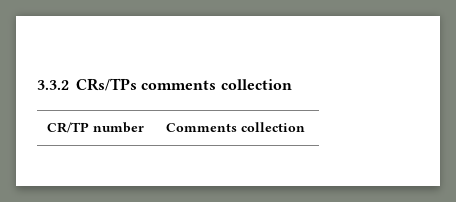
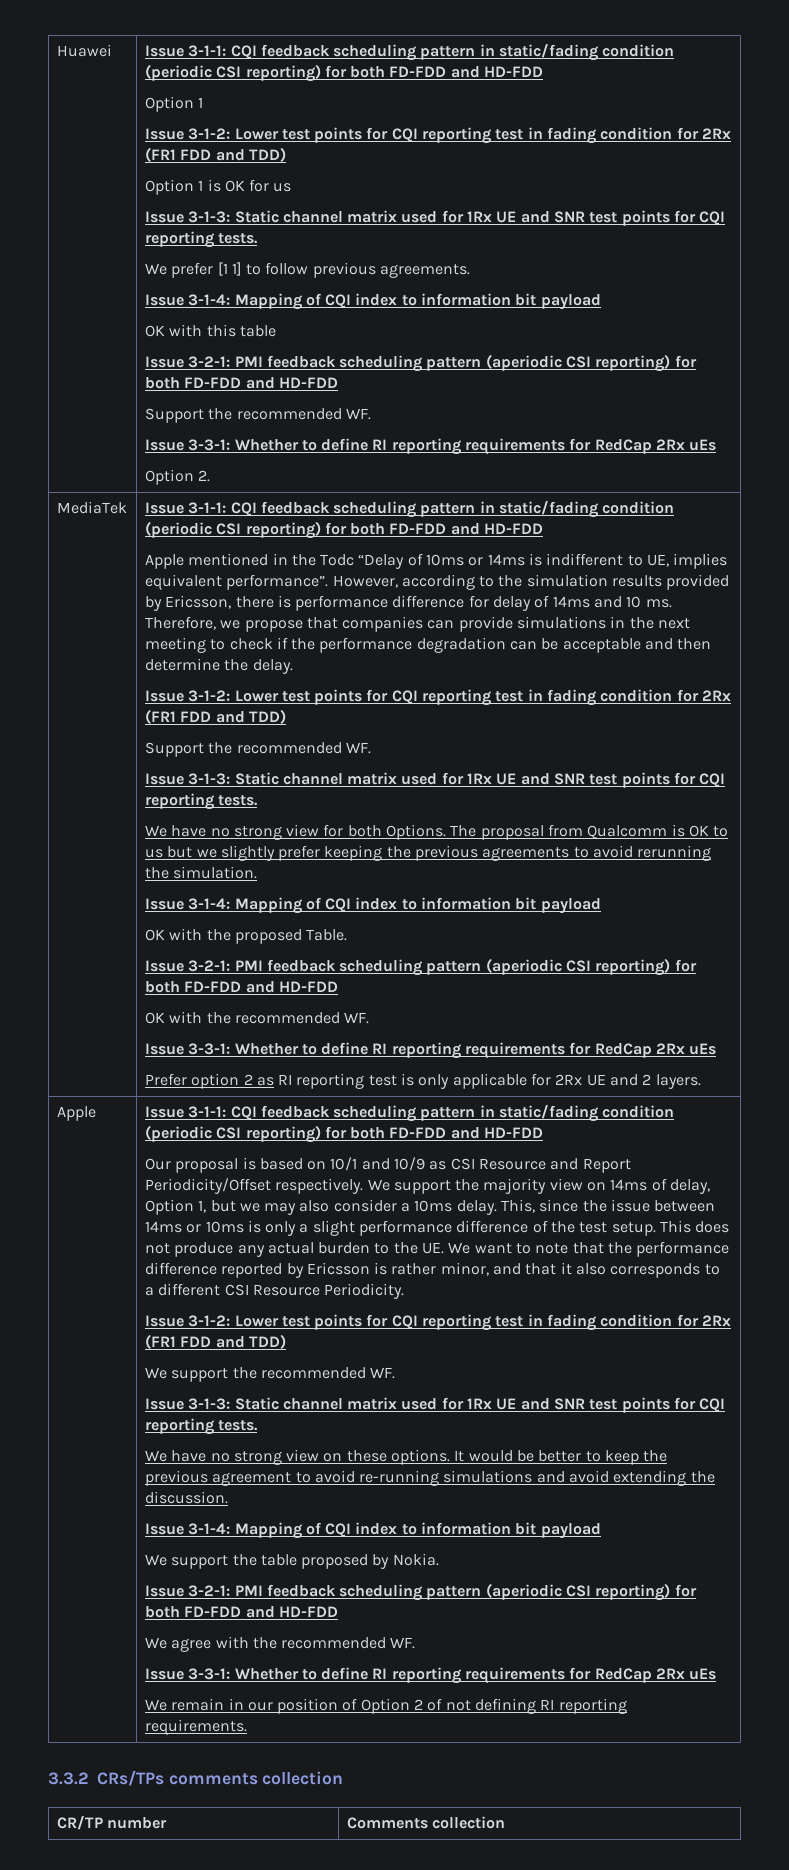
+ Huawei | Issue 3-1-1: CQI feedback scheduling pattern in static/fading condition (periodic CSI reporting) for both FD-FDD and HD-FDD
+ Option 1
+ Issue 3-1-2: Lower test points for CQI reporting test in fading condition for 2Rx (FR1 FDD and TDD)
+ Option 1 is OK for us
+ Issue 3-1-3: Static channel matrix used for 1Rx UE and SNR test points for CQI reporting tests.
+ We prefer [1 1] to follow previous agreements.
+ Issue 3-1-4: Mapping of CQI index to information bit payload
+ OK with this table
+ Issue 3-2-1: PMI feedback scheduling pattern (aperiodic CSI reporting) for both FD-FDD and HD-FDD
+ Support the recommended WF.
+ Issue 3-3-1: Whether to define RI reporting requirements for RedCap 2Rx uEs
+ Option 2.
+ MediaTek | Issue 3-1-1: CQI feedback scheduling pattern in static/fading condition (periodic CSI reporting) for both FD-FDD and HD-FDD
+ Apple mentioned in the Todc “Delay of 10ms or 14ms is indifferent to UE, implies equivalent performance”. However, according to the simulation results provided by Ericsson, there is performance difference for delay of 14ms and 10 ms. Therefore, we propose that companies can provide simulations in the next meeting to check if the performance degradation can be acceptable and then determine the delay.
+ Issue 3-1-2: Lower test points for CQI reporting test in fading condition for 2Rx (FR1 FDD and TDD)
+ Support the recommended WF.
+ Issue 3-1-3: Static channel matrix used for 1Rx UE and SNR test points for CQI reporting tests.
+ We have no strong view for both Options. The proposal from Qualcomm is OK to us but we slightly prefer keeping the previous agreements to avoid rerunning the simulation.
+ Issue 3-1-4: Mapping of CQI index to information bit payload
+ OK with the proposed Table.
+ Issue 3-2-1: PMI feedback scheduling pattern (aperiodic CSI reporting) for both FD-FDD and HD-FDD
+ OK with the recommended WF.
+ Issue 3-3-1: Whether to define RI reporting requirements for RedCap 2Rx uEs
+ Prefer option 2 as RI reporting test is only applicable for 2Rx UE and 2 layers.
+ Apple | Issue 3-1-1: CQI feedback scheduling pattern in static/fading condition (periodic CSI reporting) for both FD-FDD and HD-FDD
+ Our proposal is based on 10/1 and 10/9 as CSI Resource and Report Periodicity/Offset respectively. We support the majority view on 14ms of delay, Option 1, but we may also consider a 10ms delay. This, since the issue between 14ms or 10ms is only a slight performance difference of the test setup. This does not produce any actual burden to the UE. We want to note that the performance difference reported by Ericsson is rather minor, and that it also corresponds to a different CSI Resource Periodicity.
+ Issue 3-1-2: Lower test points for CQI reporting test in fading condition for 2Rx (FR1 FDD and TDD)
+ We support the recommended WF.
+ Issue 3-1-3: Static channel matrix used for 1Rx UE and SNR test points for CQI reporting tests.
+ We have no strong view on these options. It would be better to keep the previous agreement to avoid re-running simulations and avoid extending the discussion.
+ Issue 3-1-4: Mapping of CQI index to information bit payload
+ We support the table proposed by Nokia.
+ Issue 3-2-1: PMI feedback scheduling pattern (aperiodic CSI reporting) for both FD-FDD and HD-FDD
+ We agree with the recommended WF.
+ Issue 3-3-1: Whether to define RI reporting requirements for RedCap 2Rx uEs
+ We remain in our position of Option 2 of not defining RI reporting requirements.

